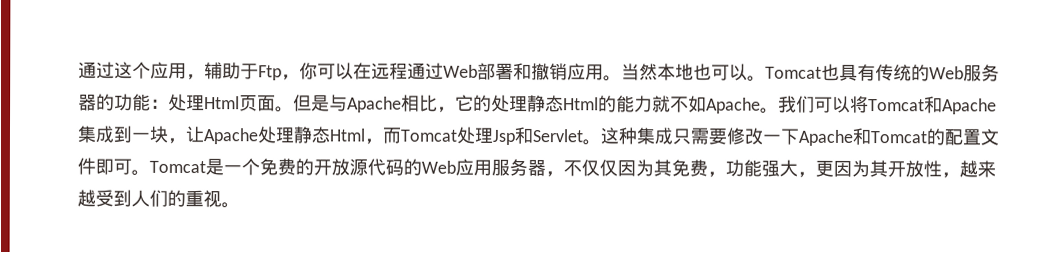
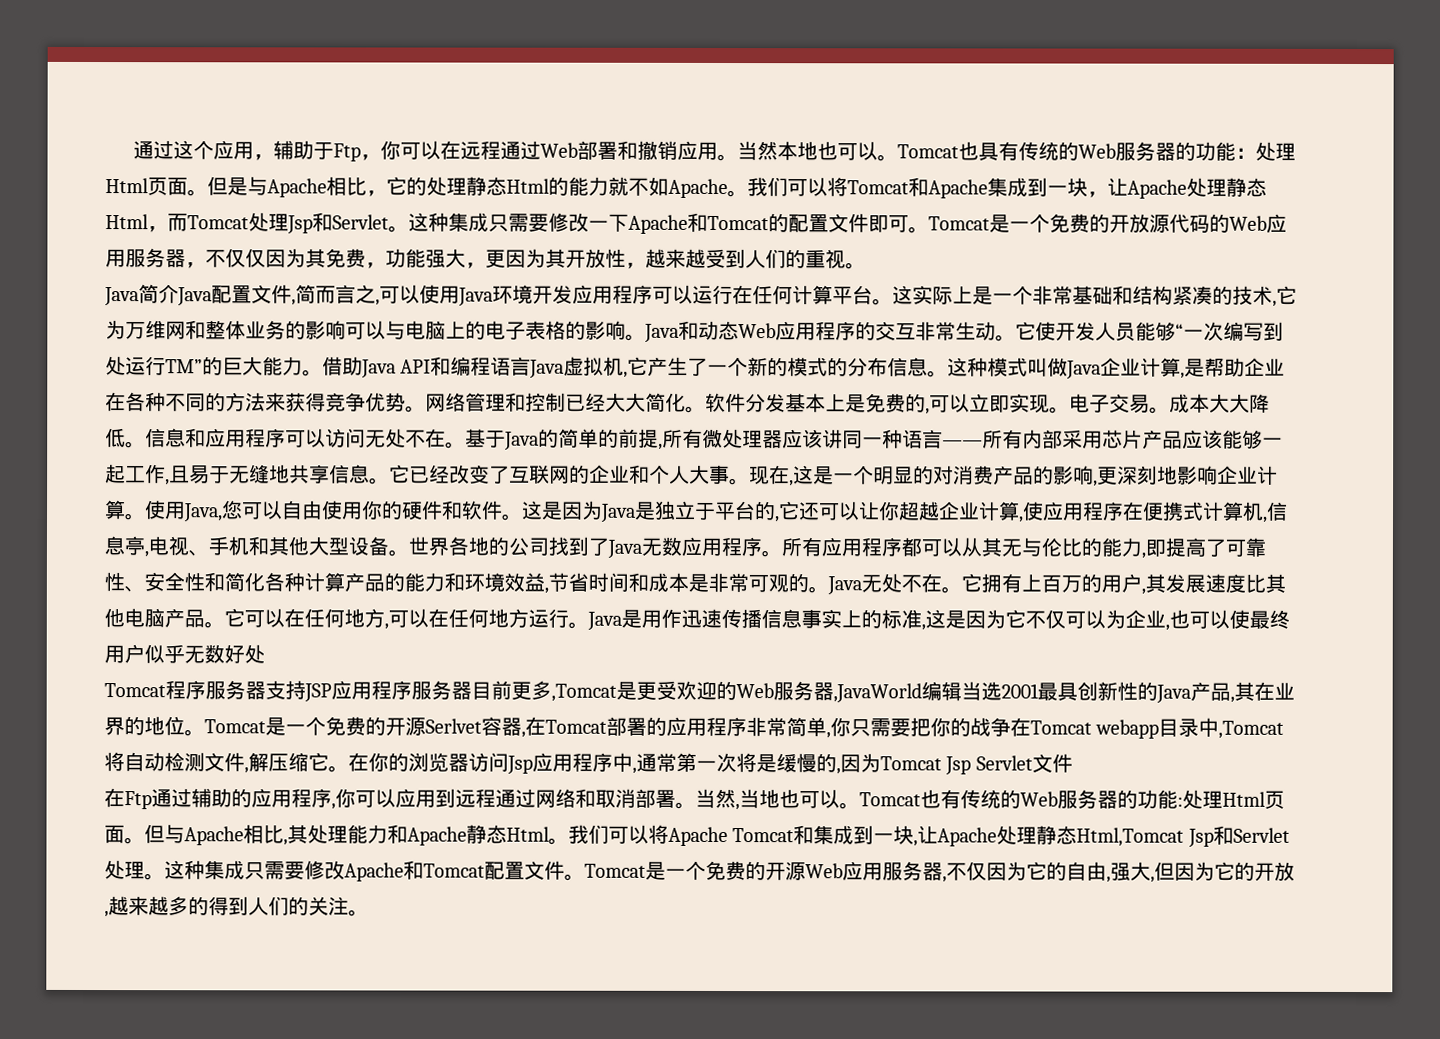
+ Java简介Java配置文件,简而言之,可以使用Java环境开发应用程序可以运行在任何计算平台。这实际上是一个非常基础和结构紧凑的技术,它为万维网和整体业务的影响可以与电脑上的电子表格的影响。Java和动态Web应用程序的交互非常生动。它使开发人员能够“一次编写到处运行TM”的巨大能力。借助Java API和编程语言Java虚拟机,它产生了一个新的模式的分布信息。这种模式叫做Java企业计算,是帮助企业在各种不同的方法来获得竞争优势。网络管理和控制已经大大简化。软件分发基本上是免费的,可以立即实现。电子交易。成本大大降低。信息和应用程序可以访问无处不在。基于Java的简单的前提,所有微处理器应该讲同一种语言——所有内部采用芯片产品应该能够一起工作,且易于无缝地共享信息。它已经改变了互联网的企业和个人大事。现在,这是一个明显的对消费产品的影响,更深刻地影响企业计算。使用Java,您可以自由使用你的硬件和软件。这是因为Java是独立于平台的,它还可以让你超越企业计算,使应用程序在便携式计算机,信息亭,电视、手机和其他大型设备。世界各地的公司找到了Java无数应用程序。所有应用程序都可以从其无与伦比的能力,即提高了可靠性、安全性和简化各种计算产品的能力和环境效益,节省时间和成本是非常可观的。Java无处不在。它拥有上百万的用户,其发展速度比其他电脑产品。它可以在任何地方,可以在任何地方运行。Java是用作迅速传播信息事实上的标准,这是因为它不仅可以为企业,也可以使最终用户似乎无数好处
+ Tomcat程序服务器支持JSP应用程序服务器目前更多,Tomcat是更受欢迎的Web服务器,JavaWorld编辑当选2001最具创新性的Java产品,其在业界的地位。Tomcat是一个免费的开源Serlvet容器,在Tomcat部署的应用程序非常简单,你只需要把你的战争在Tomcat webapp目录中,Tomcat将自动检测文件,解压缩它。在你的浏览器访问Jsp应用程序中,通常第一次将是缓慢的,因为Tomcat Jsp Servlet文件
+ 在Ftp通过辅助的应用程序,你可以应用到远程通过网络和取消部署。当然,当地也可以。Tomcat也有传统的Web服务器的功能:处理Html页面。但与Apache相比,其处理能力和Apache静态Html。我们可以将Apache Tomcat和集成到一块,让Apache处理静态Html,Tomcat Jsp和Servlet处理。这种集成只需要修改Apache和Tomcat配置文件。Tomcat是一个免费的开源Web应用服务器,不仅因为它的自由,强大,但因为它的开放,越来越多的得到人们的关注。

